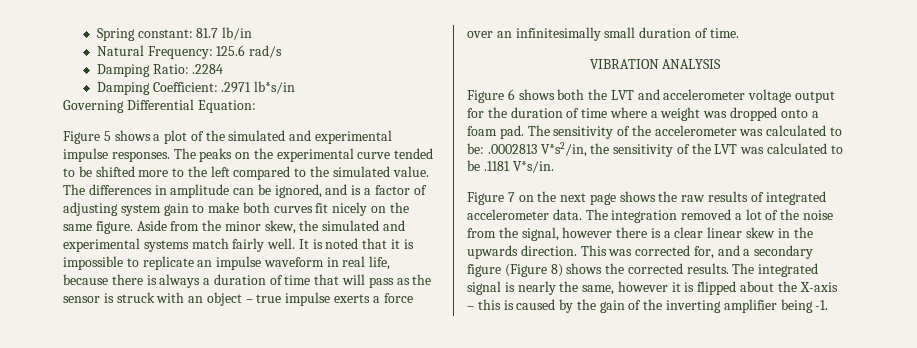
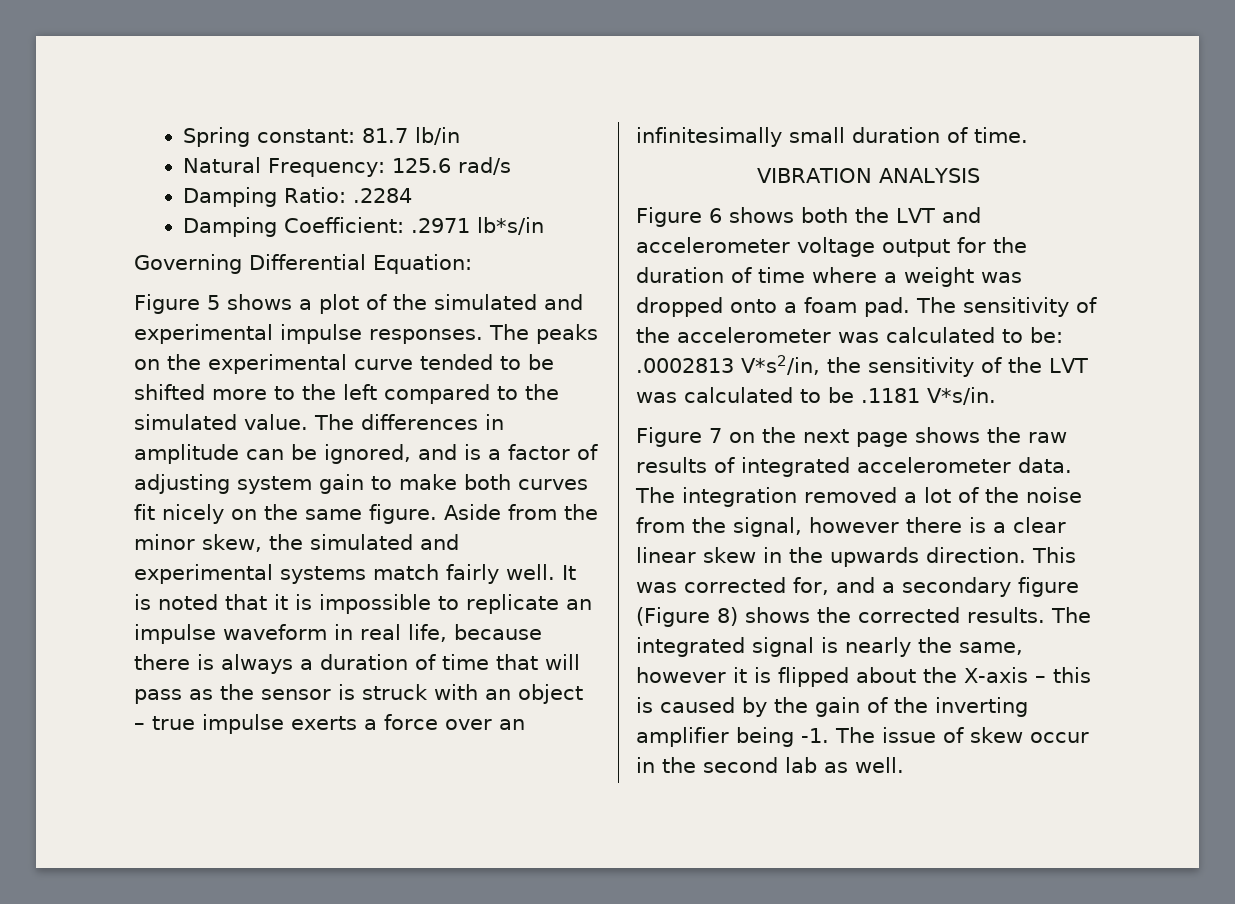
+ The issue of skew occur in the second lab as well.

